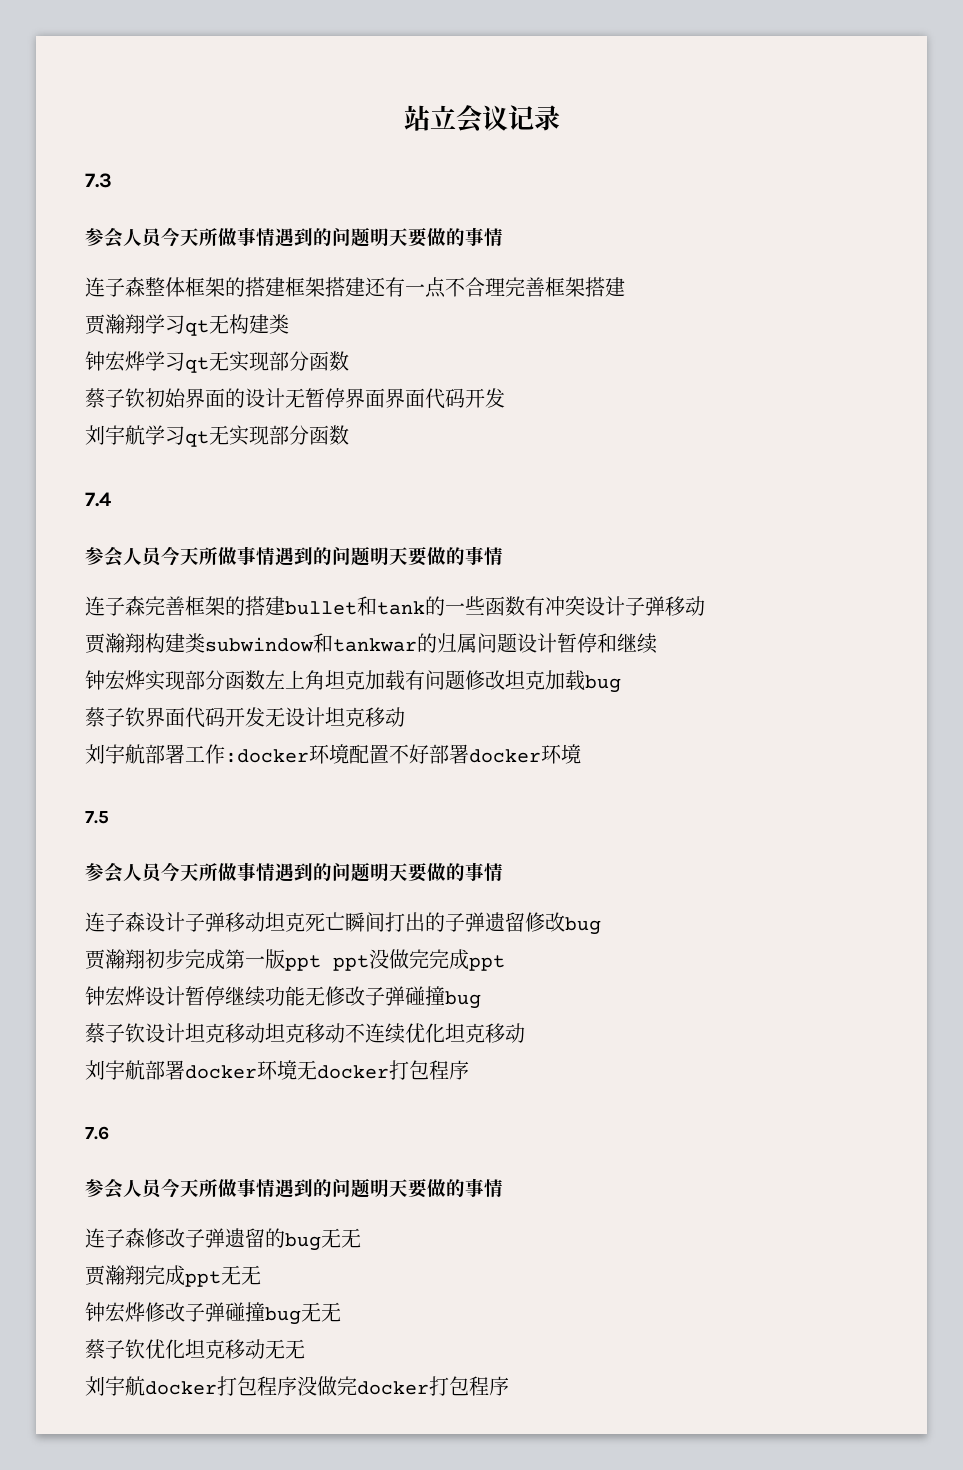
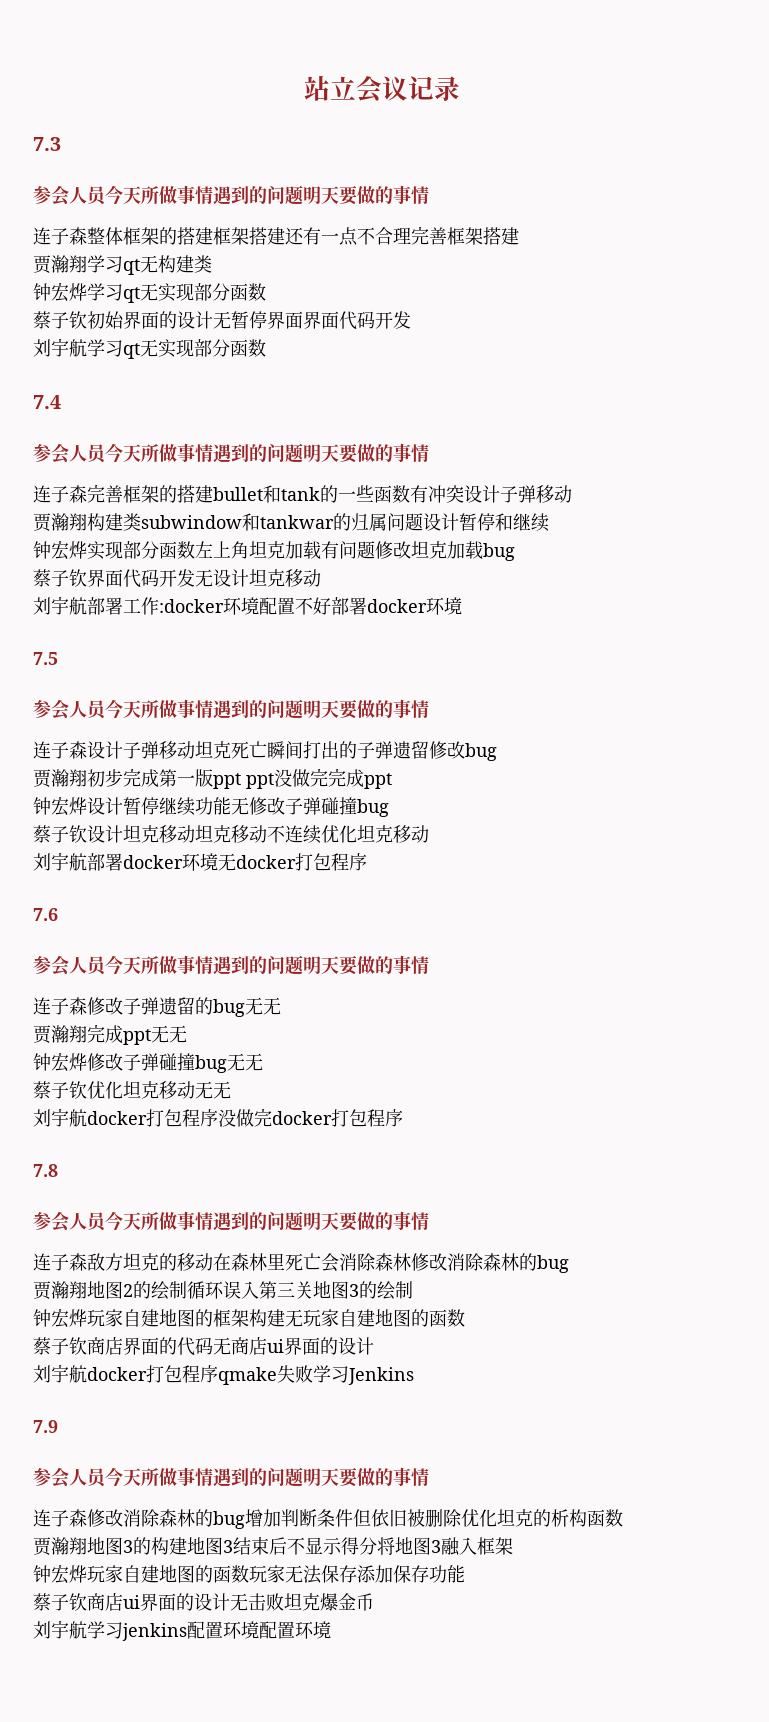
+ 7.8
+ 参会人员今天所做事情遇到的问题明天要做的事情
+ 连子森敌方坦克的移动在森林里死亡会消除森林修改消除森林的bug
+ 贾瀚翔地图2的绘制循环误入第三关地图3的绘制
+ 钟宏烨玩家自建地图的框架构建无玩家自建地图的函数
+ 蔡子钦商店界面的代码无商店ui界面的设计
+ 刘宇航docker打包程序qmake失败学习Jenkins
+ 7.9
+ 参会人员今天所做事情遇到的问题明天要做的事情
+ 连子森修改消除森林的bug增加判断条件但依旧被删除优化坦克的析构函数
+ 贾瀚翔地图3的构建地图3结束后不显示得分将地图3融入框架
+ 钟宏烨玩家自建地图的函数玩家无法保存添加保存功能
+ 蔡子钦商店ui界面的设计无击败坦克爆金币
+ 刘宇航学习jenkins配置环境配置环境

